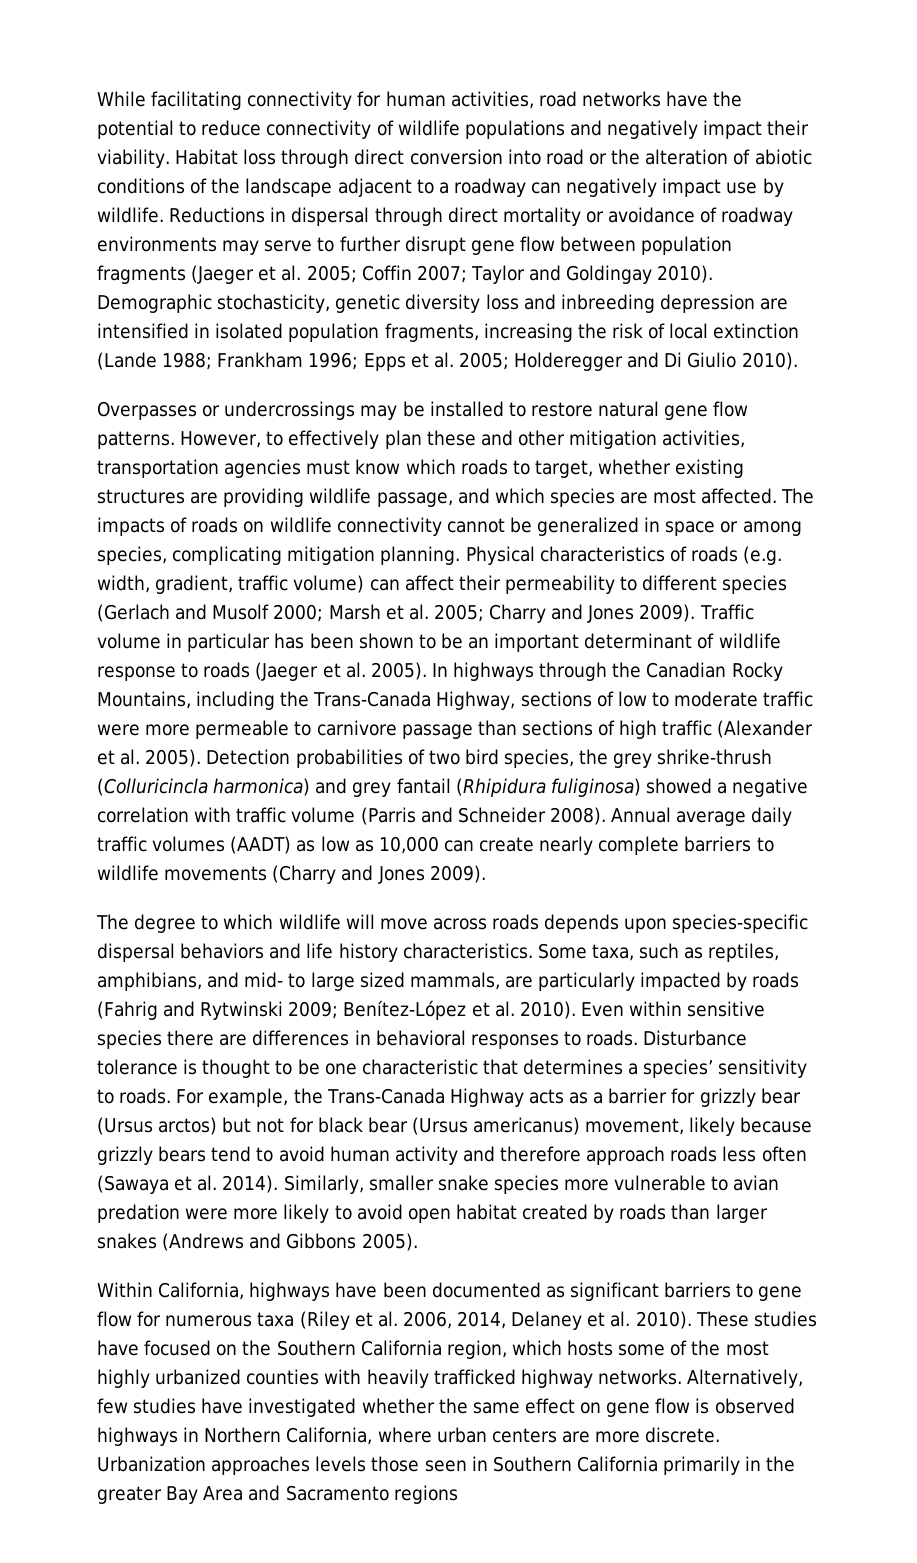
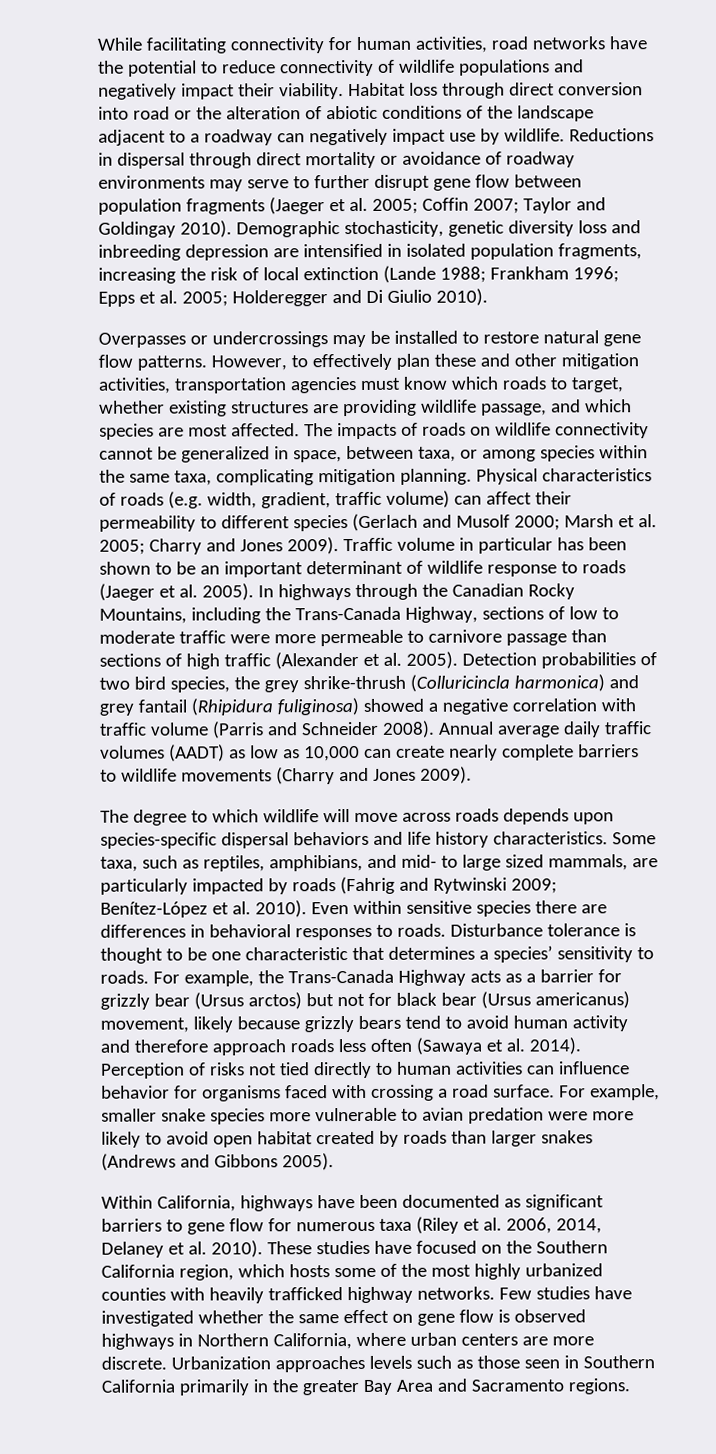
- The impacts of roads on wildlife connectivity cannot be generalized in space or among species, complicating mitigation planning.
+ The impacts of roads on wildlife connectivity cannot be generalized in space, between taxa, or among species within the same taxa, complicating mitigation planning.
- Similarly, smaller snake species more vulnerable to avian predation were more likely to avoid open habitat created by roads than larger snakes (Andrews and Gibbons 2005).
+ Perception of risks not tied directly to human activities can influence behavior for organisms faced with crossing a road surface. For example, smaller snake species more vulnerable to avian predation were more likely to avoid open habitat created by roads than larger snakes (Andrews and Gibbons 2005).
- Alternatively, few studies have investigated whether the same effect on gene flow is observed highways in Northern California, where urban centers are more discrete.
+ Few studies have investigated whether the same effect on gene flow is observed highways in Northern California, where urban centers are more discrete.
- Urbanization approaches levels those seen in Southern California primarily in the greater Bay Area and Sacramento regions
+ Urbanization approaches levels such as those seen in Southern California primarily in the greater Bay Area and Sacramento regions.

